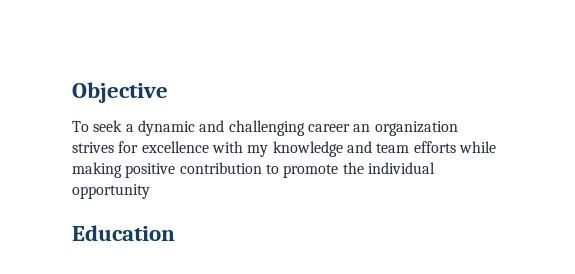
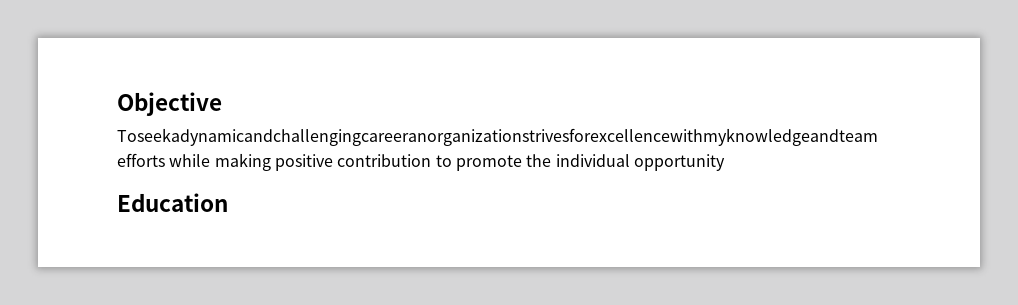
- To seek a dynamic and challenging career an organization strives for excellence with my knowledge and team efforts while making positive contribution to promote the individual opportunity
+ Toseekadynamicandchallengingcareeranorganizationstrivesforexcellencewithmyknowledgeandteam efforts while making positive contribution to promote the individual opportunity

